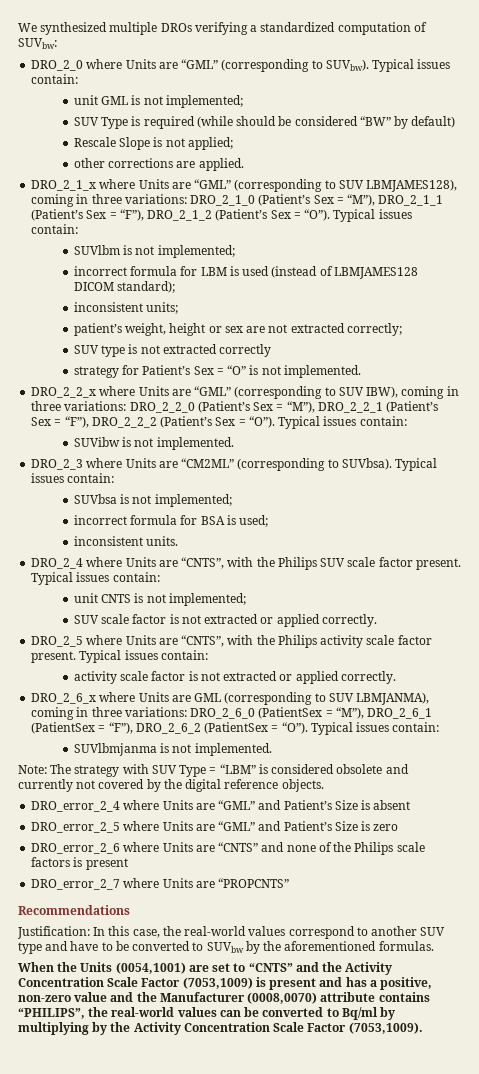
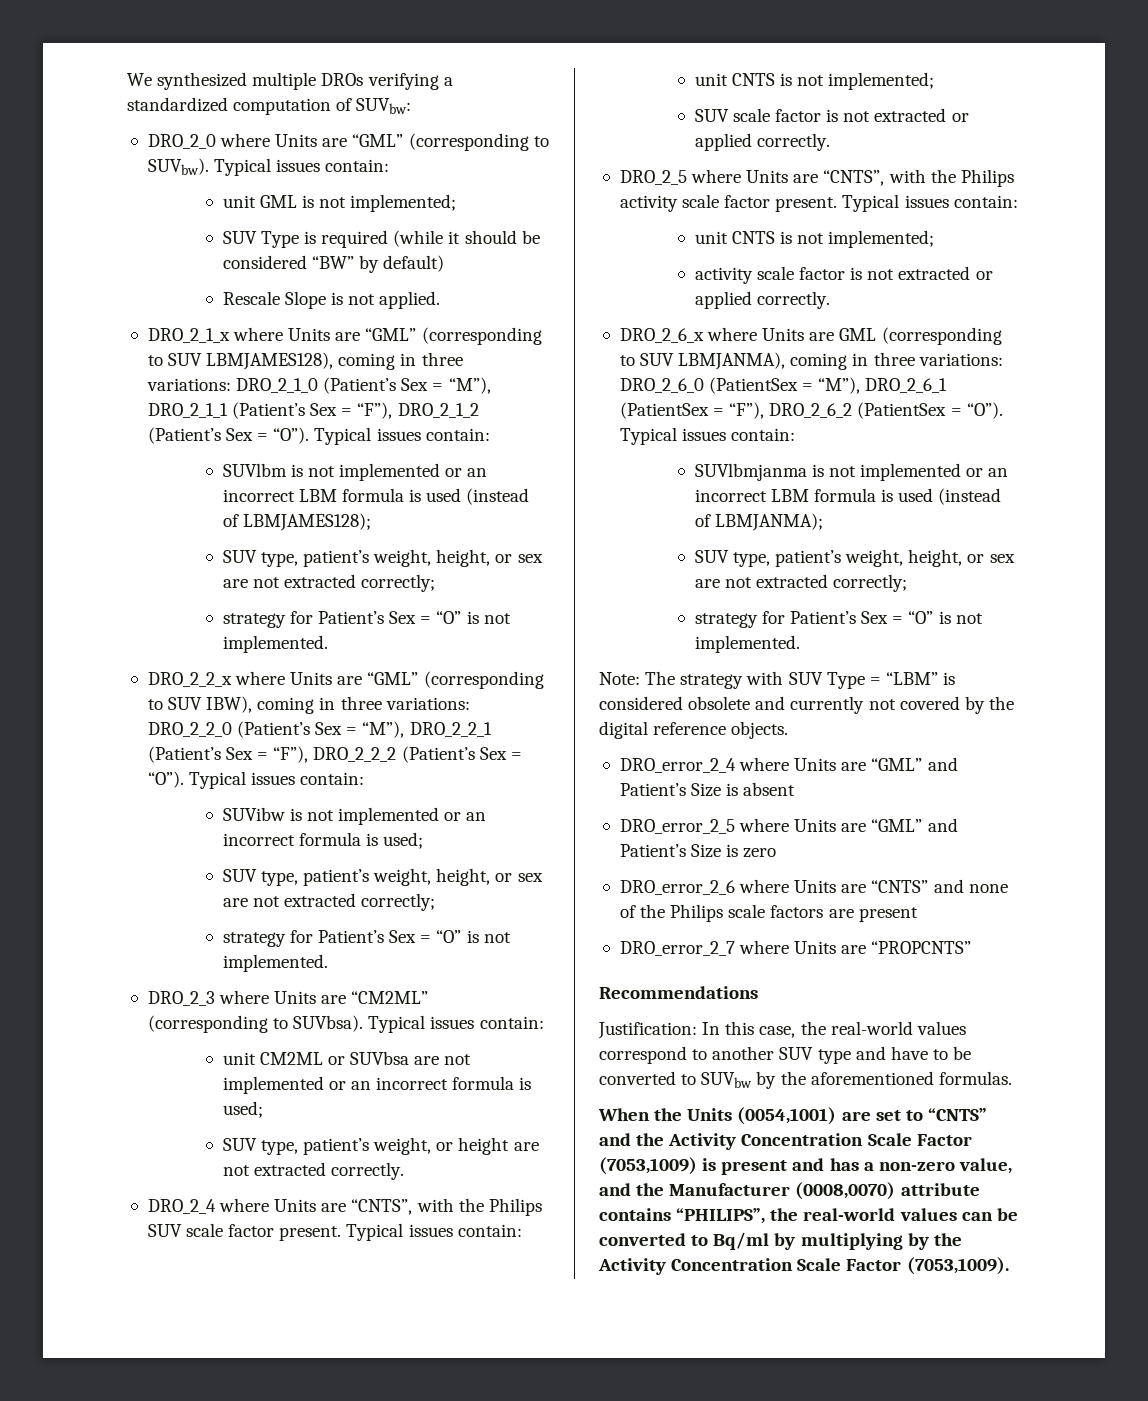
- SUV Type is required (while should be considered “BW” by default)
+ SUV Type is required (while it should be considered “BW” by default)
- Rescale Slope is not applied;
- other corrections are applied.
+ Rescale Slope is not applied.
- SUVlbm is not implemented;
- incorrect formula for LBM is used (instead of LBMJAMES128 DICOM standard);
- inconsistent units;
- patient’s weight, height or sex are not extracted correctly;
- SUV type is not extracted correctly
+ SUVlbm is not implemented or an incorrect LBM formula is used (instead of LBMJAMES128);
+ SUV type, patient’s weight, height, or sex are not extracted correctly;
- SUVibw is not implemented.
+ SUVibw is not implemented or an incorrect formula is used;
+ SUV type, patient’s weight, height, or sex are not extracted correctly;
+ strategy for Patient’s Sex = “O” is not implemented.
- SUVbsa is not implemented;
- incorrect formula for BSA is used;
- inconsistent units.
+ unit CM2ML or SUVbsa are not implemented or an incorrect formula is used;
+ SUV type, patient’s weight, or height are not extracted correctly.
  DRO_2_5 where Units are “CNTS”, with the Philips activity scale factor present. Typical issues contain:
+ unit CNTS is not implemented;
- SUVlbmjanma is not implemented.
+ SUVlbmjanma is not implemented or an incorrect LBM formula is used (instead of LBMJANMA);
+ SUV type, patient’s weight, height, or sex are not extracted correctly;
+ strategy for Patient’s Sex = “O” is not implemented.
- DRO_error_2_6 where Units are “CNTS” and none of the Philips scale factors is present
+ DRO_error_2_6 where Units are “CNTS” and none of the Philips scale factors are present
- When the Units (0054,1001) are set to “CNTS” and the Activity Concentration Scale Factor (7053,1009) is present and has a positive, non-zero value and the Manufacturer (0008,0070) attribute contains “PHILIPS”, the real-world values can be converted to Bq/ml by multiplying by the Activity Concentration Scale Factor (7053,1009).
+ When the Units (0054,1001) are set to “CNTS” and the Activity Concentration Scale Factor (7053,1009) is present and has a non-zero value, and the Manufacturer (0008,0070) attribute contains “PHILIPS”, the real-world values can be converted to Bq/ml by multiplying by the Activity Concentration Scale Factor (7053,1009).

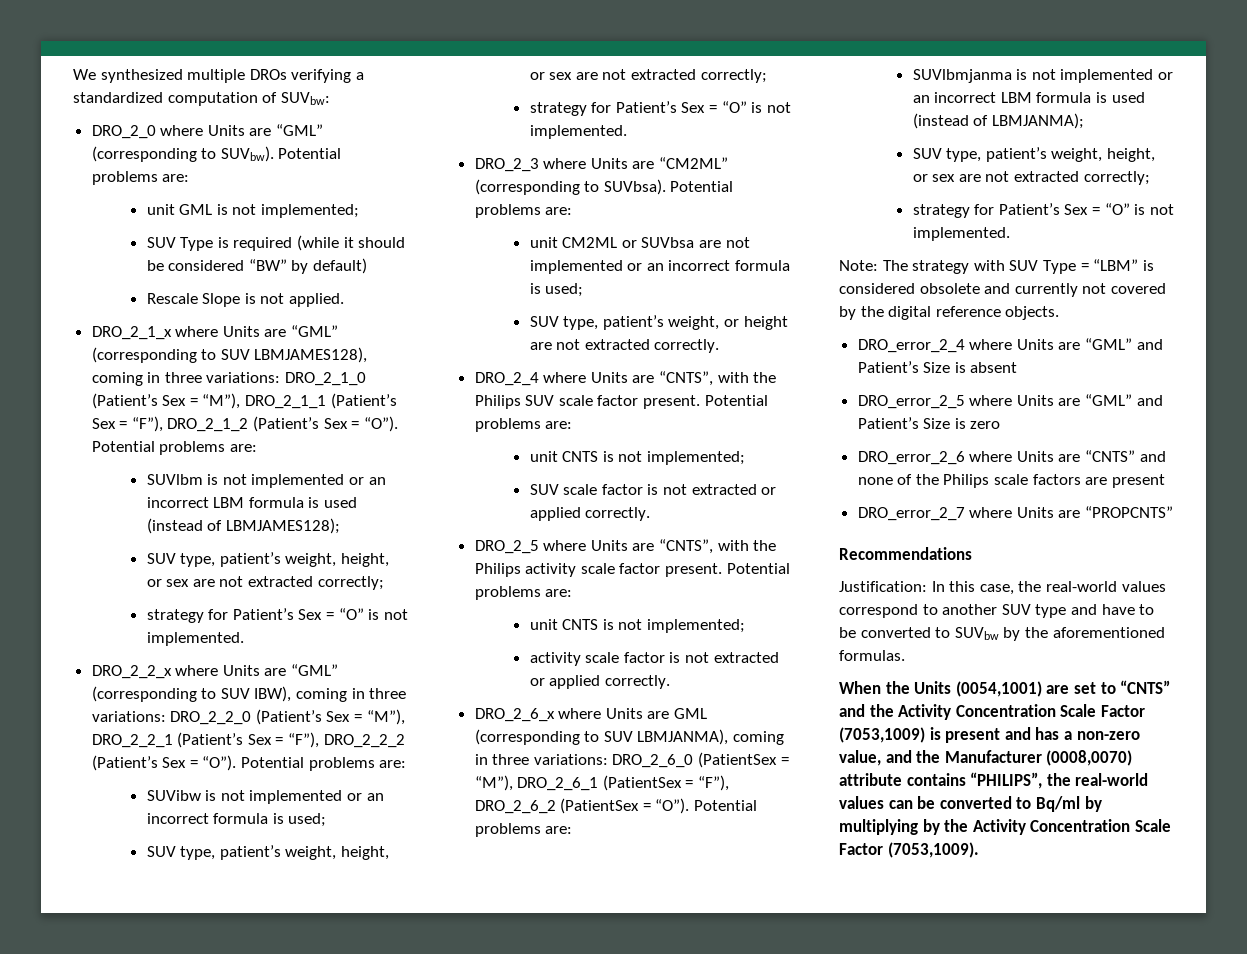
- DRO_2_0 where Units are “GML” (corresponding to SUVbw). Typical issues contain:
+ DRO_2_0 where Units are “GML” (corresponding to SUVbw). Potential problems are:
- DRO_2_1_x where Units are “GML” (corresponding to SUV LBMJAMES128), coming in three variations: DRO_2_1_0 (Patient’s Sex = “M”), DRO_2_1_1 (Patient’s Sex = “F”), DRO_2_1_2 (Patient’s Sex = “O”). Typical issues contain:
+ DRO_2_1_x where Units are “GML” (corresponding to SUV LBMJAMES128), coming in three variations: DRO_2_1_0 (Patient’s Sex = “M”), DRO_2_1_1 (Patient’s Sex = “F”), DRO_2_1_2 (Patient’s Sex = “O”). Potential problems are:
- DRO_2_2_x where Units are “GML” (corresponding to SUV IBW), coming in three variations: DRO_2_2_0 (Patient’s Sex = “M”), DRO_2_2_1 (Patient’s Sex = “F”), DRO_2_2_2 (Patient’s Sex = “O”). Typical issues contain:
+ DRO_2_2_x where Units are “GML” (corresponding to SUV IBW), coming in three variations: DRO_2_2_0 (Patient’s Sex = “M”), DRO_2_2_1 (Patient’s Sex = “F”), DRO_2_2_2 (Patient’s Sex = “O”). Potential problems are:
- DRO_2_3 where Units are “CM2ML” (corresponding to SUVbsa). Typical issues contain:
+ DRO_2_3 where Units are “CM2ML” (corresponding to SUVbsa). Potential problems are:
- DRO_2_4 where Units are “CNTS”, with the Philips SUV scale factor present. Typical issues contain:
+ DRO_2_4 where Units are “CNTS”, with the Philips SUV scale factor present. Potential problems are:
- DRO_2_5 where Units are “CNTS”, with the Philips activity scale factor present. Typical issues contain:
+ DRO_2_5 where Units are “CNTS”, with the Philips activity scale factor present. Potential problems are:
- DRO_2_6_x where Units are GML (corresponding to SUV LBMJANMA), coming in three variations: DRO_2_6_0 (PatientSex = “M”), DRO_2_6_1 (PatientSex = “F”), DRO_2_6_2 (PatientSex = “O”). Typical issues contain:
+ DRO_2_6_x where Units are GML (corresponding to SUV LBMJANMA), coming in three variations: DRO_2_6_0 (PatientSex = “M”), DRO_2_6_1 (PatientSex = “F”), DRO_2_6_2 (PatientSex = “O”). Potential problems are:

